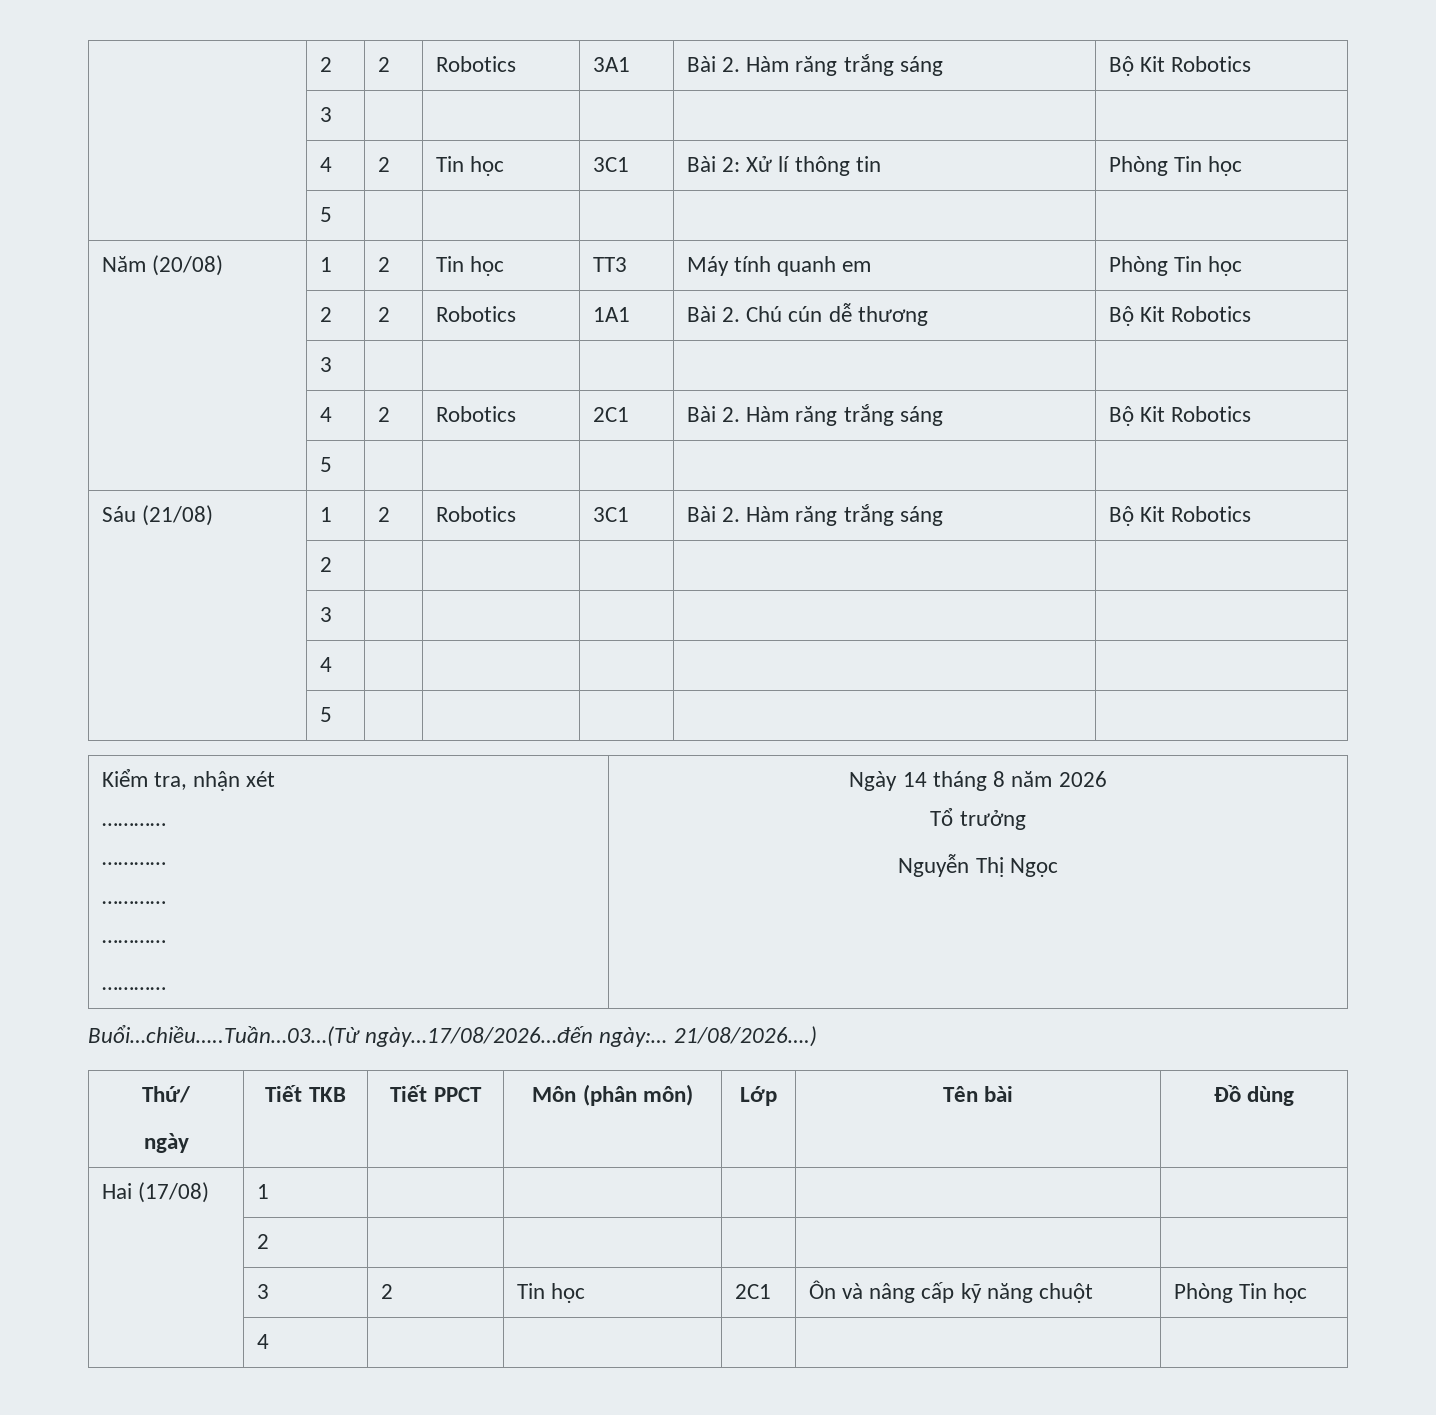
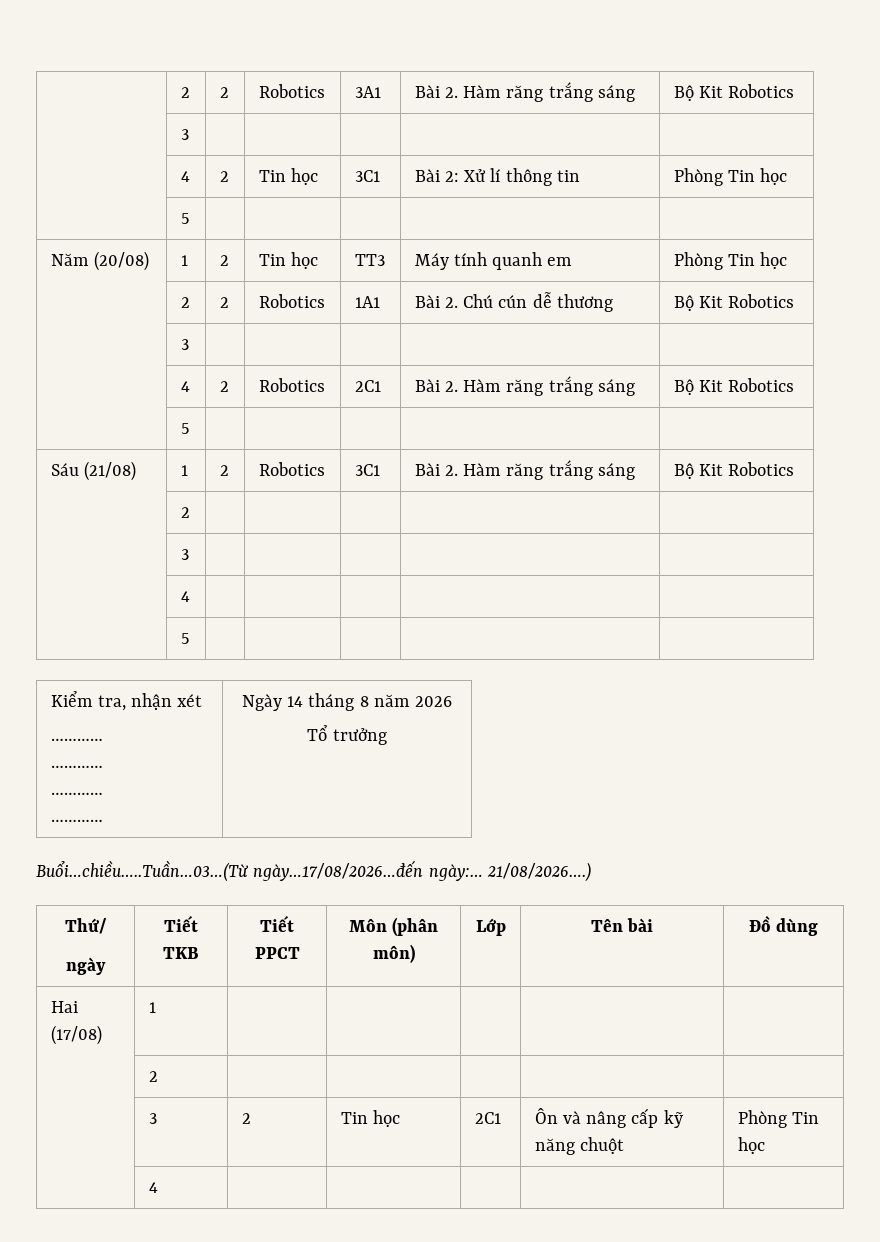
  Kiểm tra, nhận xét
- …………
  …………
  …………
  …………
  ………… | Ngày 14 tháng 8 năm 2026
  Tổ trưởng
- Nguyễn Thị Ngọc

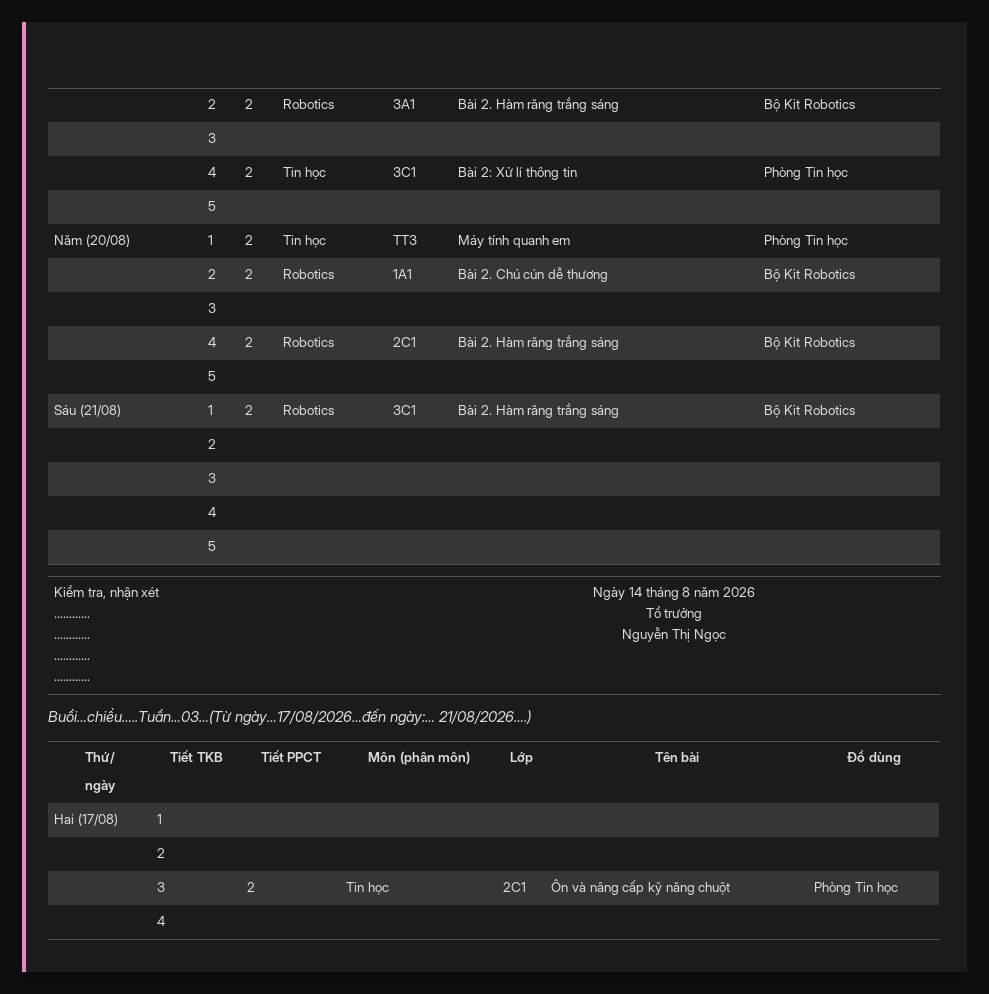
  Kiểm tra, nhận xét
  …………
  …………
  …………
  ………… | Ngày 14 tháng 8 năm 2026
  Tổ trưởng
+ Nguyễn Thị Ngọc

